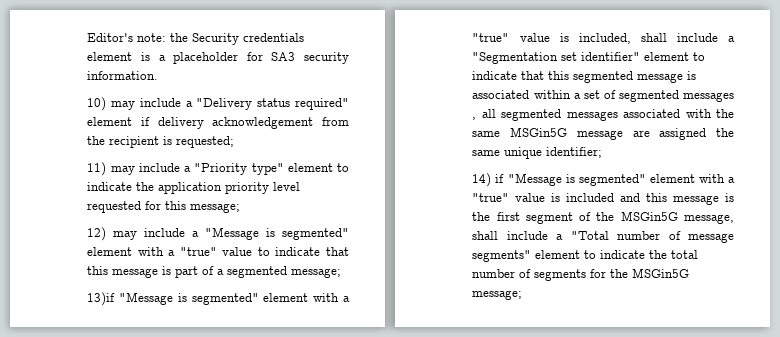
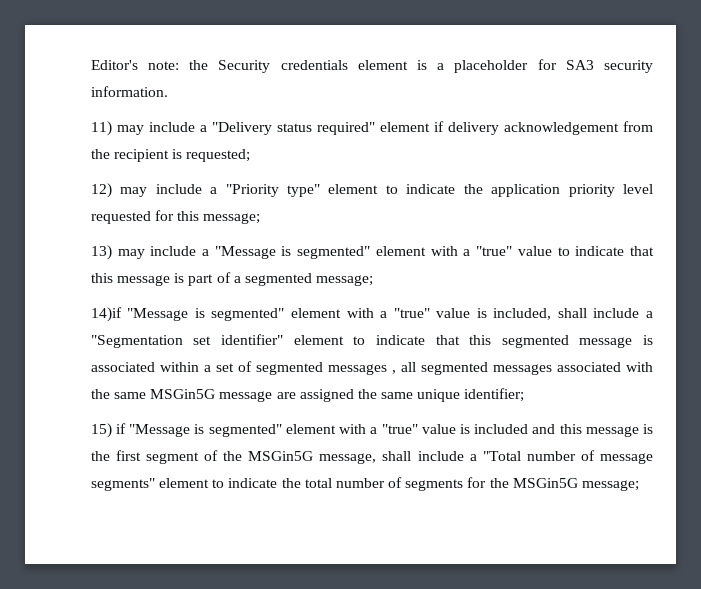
- 10) may include a "Delivery status required" element if delivery acknowledgement from the recipient is requested;
+ 11) may include a "Delivery status required" element if delivery acknowledgement from the recipient is requested;
- 11) may include a "Priority type" element to indicate the application priority level requested for this message;
+ 12) may include a "Priority type" element to indicate the application priority level requested for this message;
- 12) may include a "Message is segmented" element with a "true" value to indicate that this message is part of a segmented message;
+ 13) may include a "Message is segmented" element with a "true" value to indicate that this message is part of a segmented message;
- 13)if "Message is segmented" element with a "true" value is included, shall include a "Segmentation set identifier" element to indicate that this segmented message is associated within a set of segmented messages , all segmented messages associated with the same MSGin5G message are assigned the same unique identifier;
+ 14)if "Message is segmented" element with a "true" value is included, shall include a "Segmentation set identifier" element to indicate that this segmented message is associated within a set of segmented messages , all segmented messages associated with the same MSGin5G message are assigned the same unique identifier;
- 14) if "Message is segmented" element with a "true" value is included and this message is the first segment of the MSGin5G message, shall include a "Total number of message segments" element to indicate the total number of segments for the MSGin5G message;
+ 15) if "Message is segmented" element with a "true" value is included and this message is the first segment of the MSGin5G message, shall include a "Total number of message segments" element to indicate the total number of segments for the MSGin5G message;

